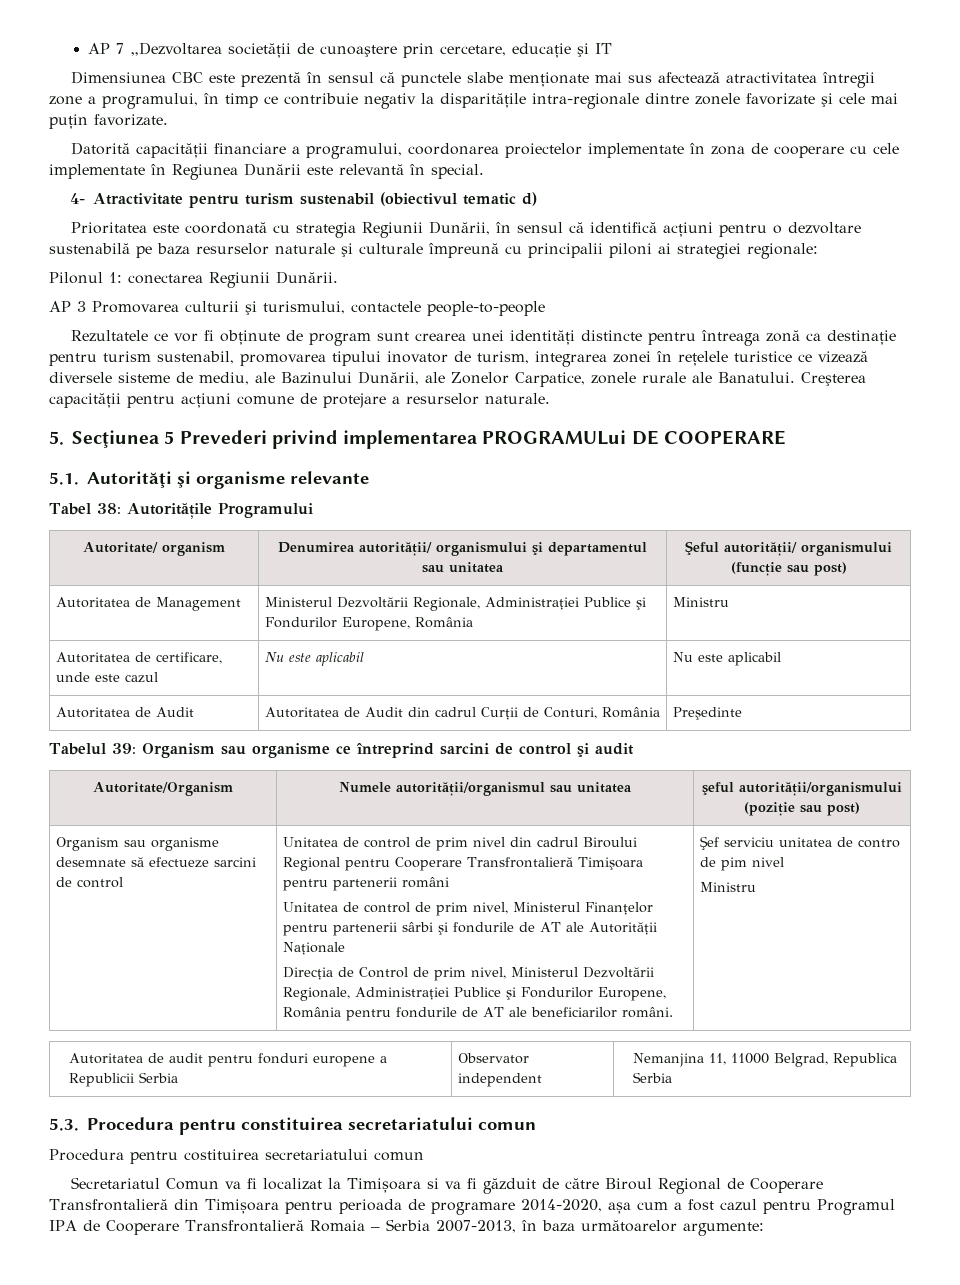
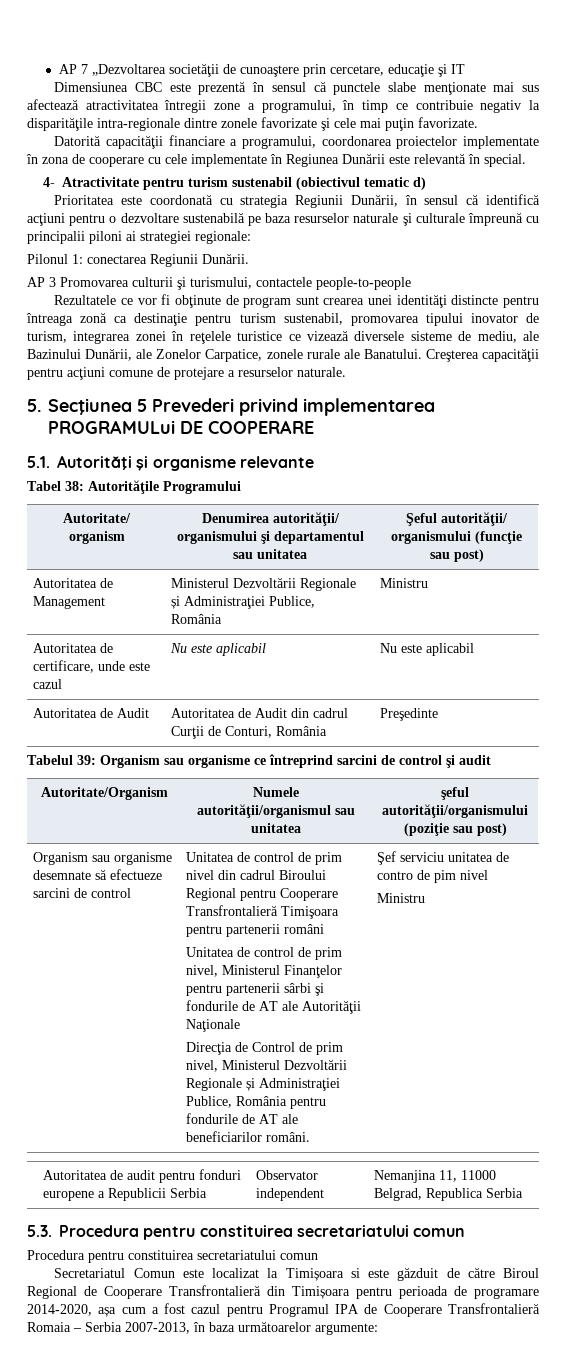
- Autoritatea de Management | Ministerul Dezvoltării Regionale, Administraţiei Publice şi Fondurilor Europene, România | Ministru
+ Autoritatea de Management | Ministerul Dezvoltării Regionale și Administraţiei Publice, România | Ministru
- Direcţia de Control de prim nivel, Ministerul Dezvoltării Regionale, Administraţiei Publice şi Fondurilor Europene, România pentru fondurile de AT ale beneficiarilor români.
+ Direcţia de Control de prim nivel, Ministerul Dezvoltării Regionale și Administraţiei Publice, România pentru fondurile de AT ale beneficiarilor români.
  5.3. Procedura pentru constituirea secretariatului comun
- Procedura pentru costituirea secretariatului comun
+ Procedura pentru constituirea secretariatului comun
- Secretariatul Comun va fi localizat la Timișoara si va fi găzduit de către Biroul Regional de Cooperare Transfrontalieră din Timișoara pentru perioada de programare 2014-2020, așa cum a fost cazul pentru Programul IPA de Cooperare Transfrontalieră Romaia – Serbia 2007-2013, în baza următoarelor argumente:
+ Secretariatul Comun este localizat la Timișoara si este găzduit de către Biroul Regional de Cooperare Transfrontalieră din Timișoara pentru perioada de programare 2014-2020, așa cum a fost cazul pentru Programul IPA de Cooperare Transfrontalieră Romaia – Serbia 2007-2013, în baza următoarelor argumente:

